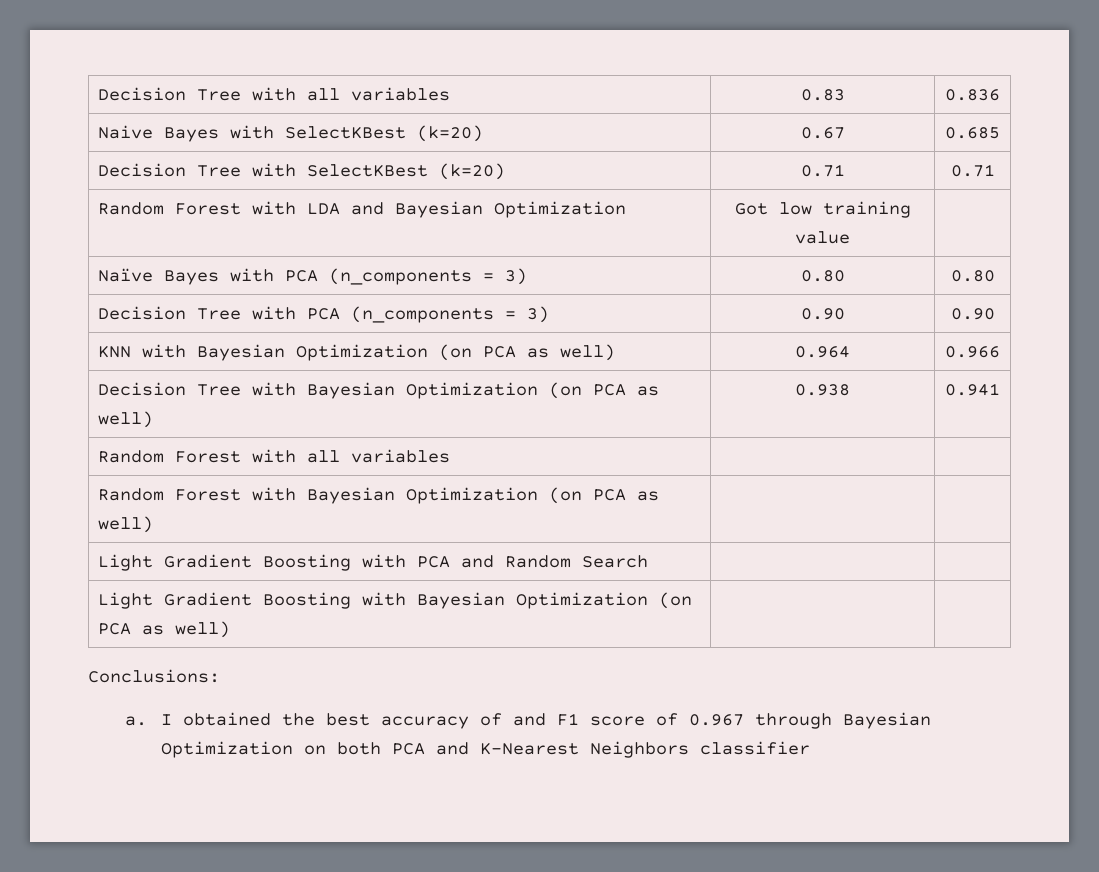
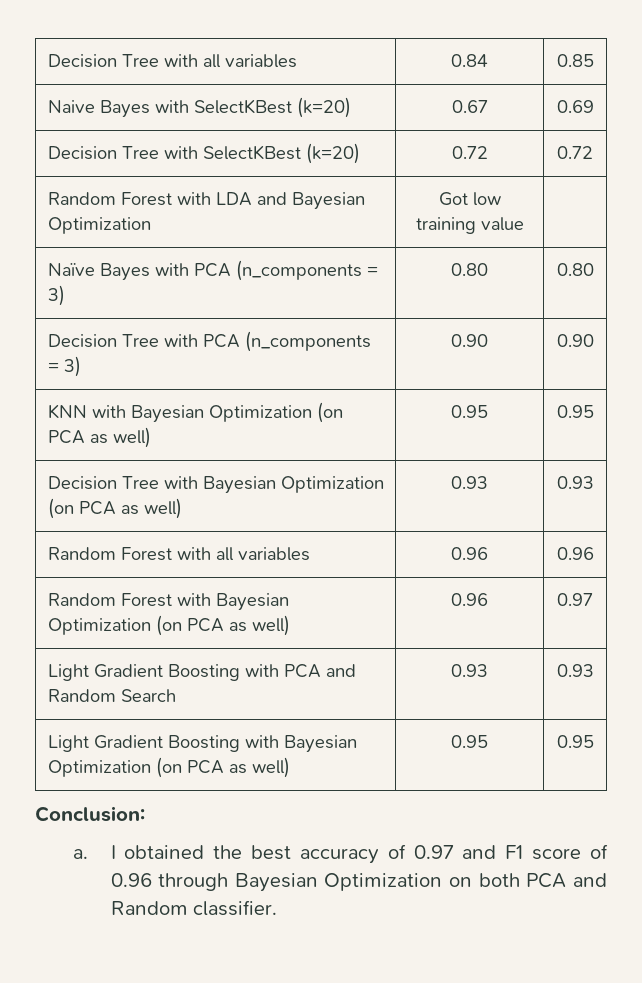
- Decision Tree with all variables | 0.83 | 0.836
+ Decision Tree with all variables | 0.84 | 0.85
- Naive Bayes with SelectKBest (k=20) | 0.67 | 0.685
+ Naive Bayes with SelectKBest (k=20) | 0.67 | 0.69
- Decision Tree with SelectKBest (k=20) | 0.71 | 0.71
+ Decision Tree with SelectKBest (k=20) | 0.72 | 0.72
- KNN with Bayesian Optimization (on PCA as well) | 0.964 | 0.966
+ KNN with Bayesian Optimization (on PCA as well) | 0.95 | 0.95
- Decision Tree with Bayesian Optimization (on PCA as well) | 0.938 | 0.941
+ Decision Tree with Bayesian Optimization (on PCA as well) | 0.93 | 0.93
- Random Forest with all variables | |
+ Random Forest with all variables | 0.96 | 0.96
- Random Forest with Bayesian Optimization (on PCA as well) | |
+ Random Forest with Bayesian Optimization (on PCA as well) | 0.96 | 0.97
- Light Gradient Boosting with PCA and Random Search | |
+ Light Gradient Boosting with PCA and Random Search | 0.93 | 0.93
- Light Gradient Boosting with Bayesian Optimization (on PCA as well) | |
- Conclusions:
+ Light Gradient Boosting with Bayesian Optimization (on PCA as well) | 0.95 | 0.95
+ Conclusion:
- I obtained the best accuracy of and F1 score of 0.967 through Bayesian Optimization on both PCA and K-Nearest Neighbors classifier
+ I obtained the best accuracy of 0.97 and F1 score of 0.96 through Bayesian Optimization on both PCA and Random classifier.

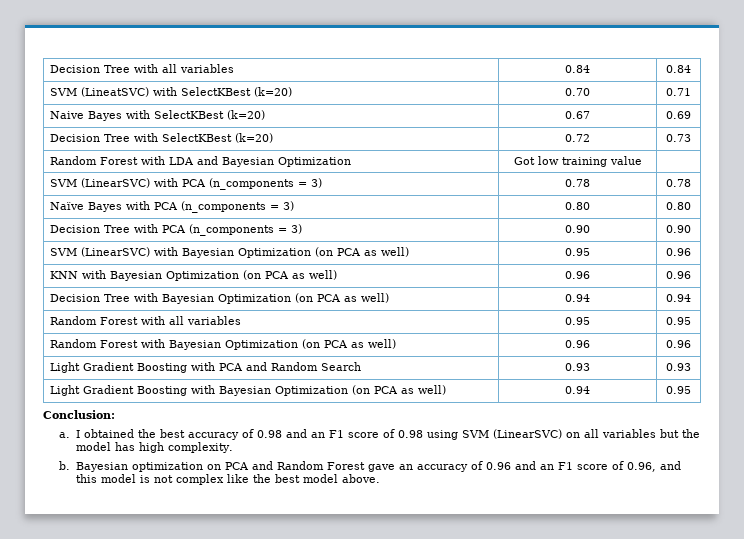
- Decision Tree with all variables | 0.84 | 0.85
+ Decision Tree with all variables | 0.84 | 0.84
+ SVM (LineatSVC) with SelectKBest (k=20) | 0.70 | 0.71
- Decision Tree with SelectKBest (k=20) | 0.72 | 0.72
+ Decision Tree with SelectKBest (k=20) | 0.72 | 0.73
+ SVM (LinearSVC) with PCA (n_components = 3) | 0.78 | 0.78
- KNN with Bayesian Optimization (on PCA as well) | 0.95 | 0.95
+ SVM (LinearSVC) with Bayesian Optimization (on PCA as well) | 0.95 | 0.96
+ KNN with Bayesian Optimization (on PCA as well) | 0.96 | 0.96
- Decision Tree with Bayesian Optimization (on PCA as well) | 0.93 | 0.93
+ Decision Tree with Bayesian Optimization (on PCA as well) | 0.94 | 0.94
- Random Forest with all variables | 0.96 | 0.96
+ Random Forest with all variables | 0.95 | 0.95
- Random Forest with Bayesian Optimization (on PCA as well) | 0.96 | 0.97
+ Random Forest with Bayesian Optimization (on PCA as well) | 0.96 | 0.96
- Light Gradient Boosting with Bayesian Optimization (on PCA as well) | 0.95 | 0.95
+ Light Gradient Boosting with Bayesian Optimization (on PCA as well) | 0.94 | 0.95
- I obtained the best accuracy of 0.97 and F1 score of 0.96 through Bayesian Optimization on both PCA and Random classifier.
+ I obtained the best accuracy of 0.98 and an F1 score of 0.98 using SVM (LinearSVC) on all variables but the model has high complexity.
+ b. Bayesian optimization on PCA and Random Forest gave an accuracy of 0.96 and an F1 score of 0.96, and this model is not complex like the best model above.

